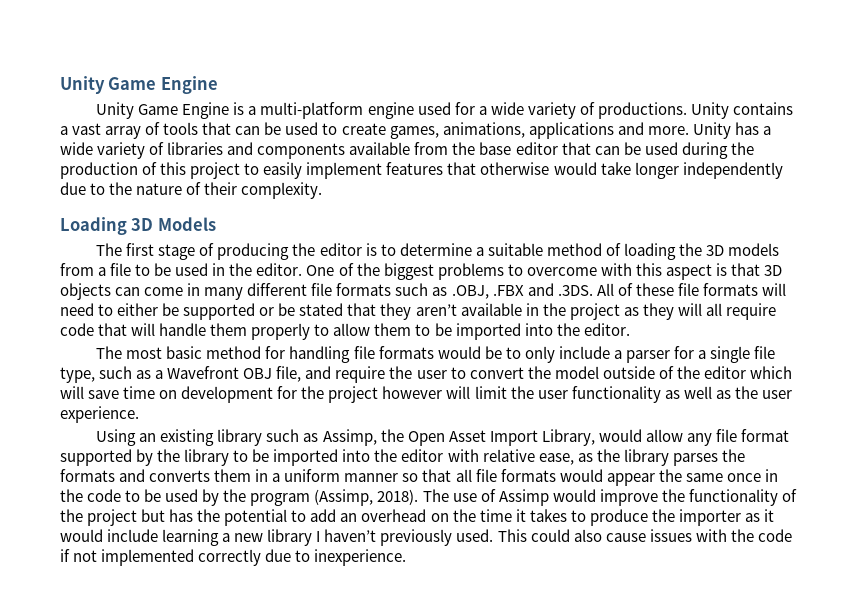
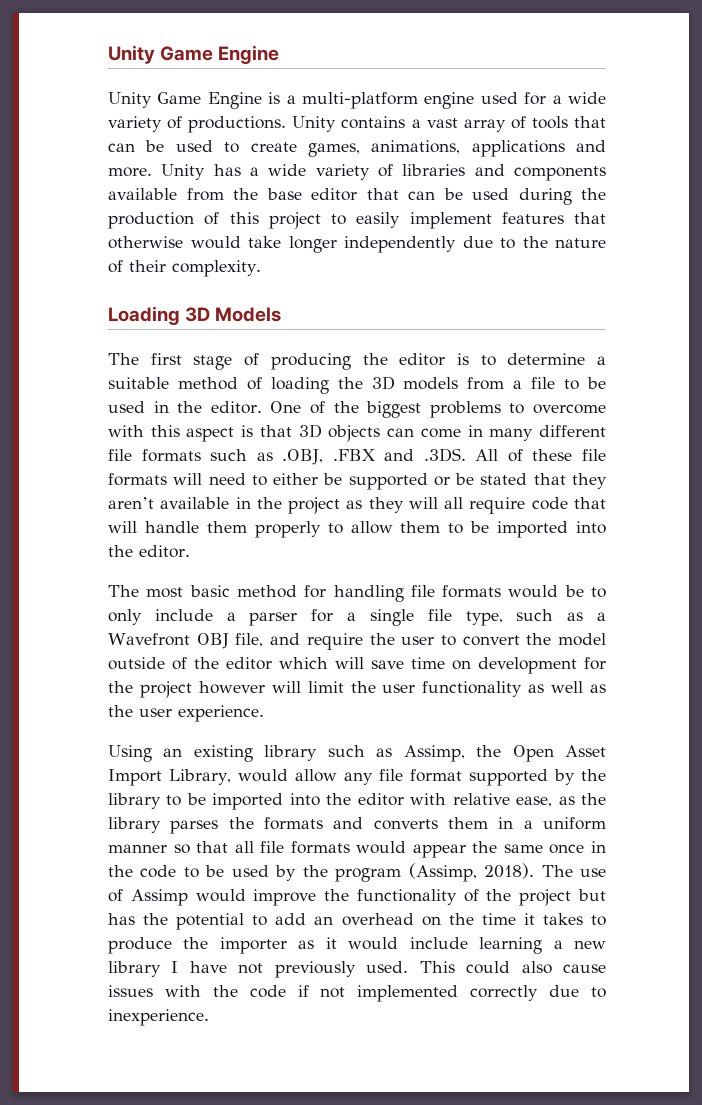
- The use of Assimp would improve the functionality of the project but has the potential to add an overhead on the time it takes to produce the importer as it would include learning a new library I haven’t previously used.
+ The use of Assimp would improve the functionality of the project but has the potential to add an overhead on the time it takes to produce the importer as it would include learning a new library I have not previously used.

